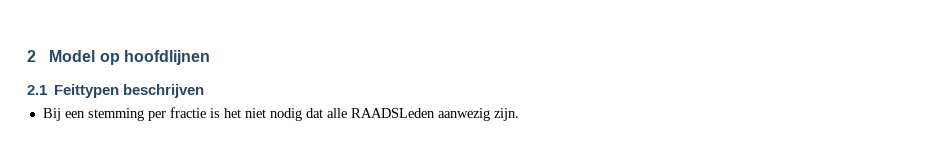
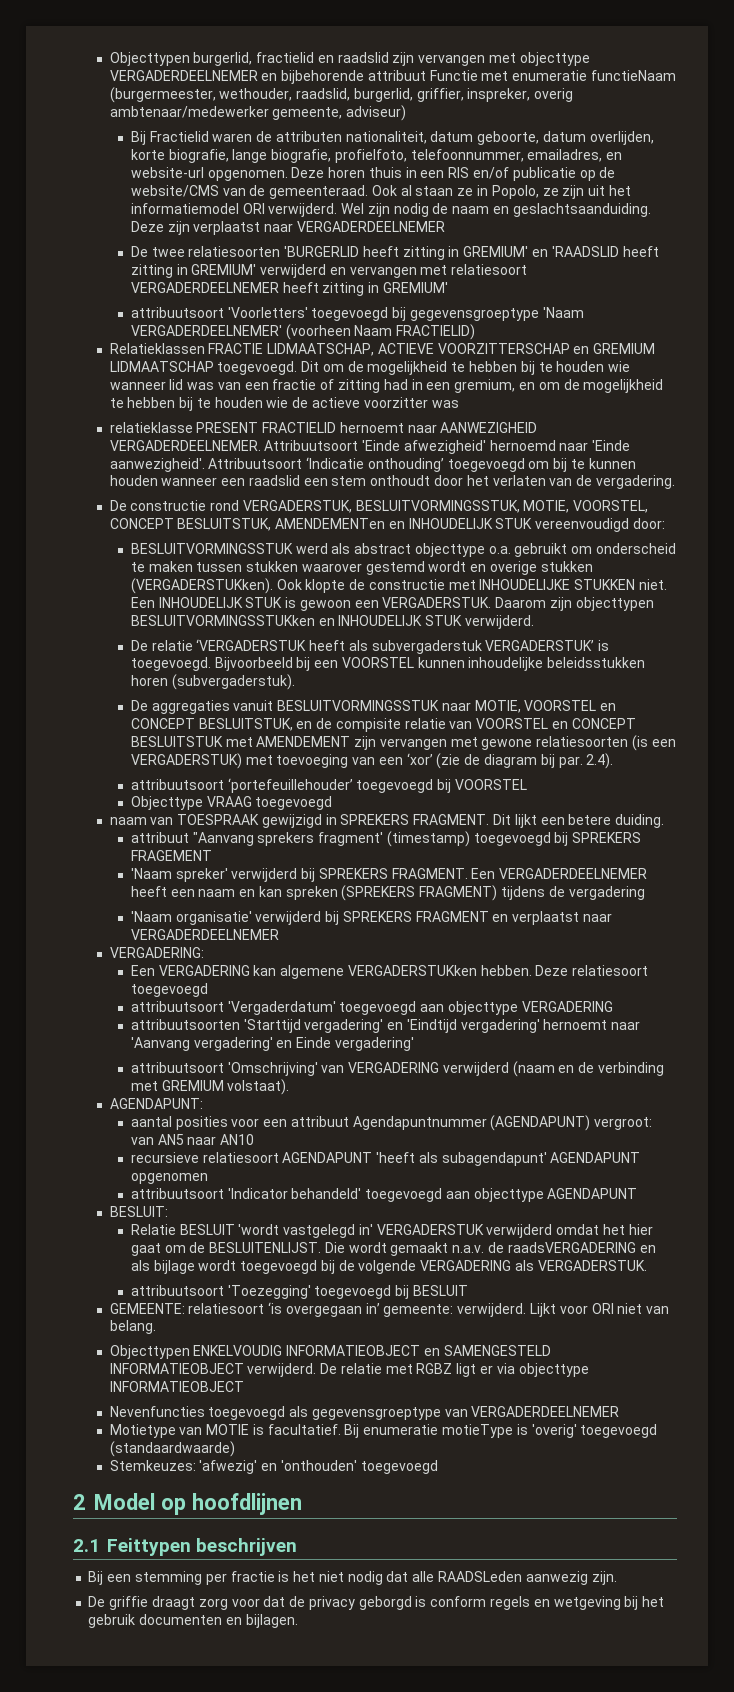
+ Objecttypen burgerlid, fractielid en raadslid zijn vervangen met objecttype VERGADERDEELNEMER en bijbehorende attribuut Functie met enumeratie functieNaam (burgermeester, wethouder, raadslid, burgerlid, griffier, inspreker, overig ambtenaar/medewerker gemeente, adviseur)
+ Bij Fractielid waren de attributen nationaliteit, datum geboorte, datum overlijden, korte biografie, lange biografie, profielfoto, telefoonnummer, emailadres, en website-url opgenomen. Deze horen thuis in een RIS en/of publicatie op de website/CMS van de gemeenteraad. Ook al staan ze in Popolo, ze zijn uit het informatiemodel ORI verwijderd. Wel zijn nodig de naam en geslachtsaanduiding. Deze zijn verplaatst naar VERGADERDEELNEMER
+ De twee relatiesoorten 'BURGERLID heeft zitting in GREMIUM' en 'RAADSLID heeft zitting in GREMIUM' verwijderd en vervangen met relatiesoort VERGADERDEELNEMER heeft zitting in GREMIUM'
+ attribuutsoort 'Voorletters' toegevoegd bij gegevensgroeptype 'Naam VERGADERDEELNEMER' (voorheen Naam FRACTIELID)
+ Relatieklassen FRACTIE LIDMAATSCHAP, ACTIEVE VOORZITTERSCHAP en GREMIUM LIDMAATSCHAP toegevoegd. Dit om de mogelijkheid te hebben bij te houden wie wanneer lid was van een fractie of zitting had in een gremium, en om de mogelijkheid te hebben bij te houden wie de actieve voorzitter was
+ relatieklasse PRESENT FRACTIELID hernoemt naar AANWEZIGHEID VERGADERDEELNEMER. Attribuutsoort 'Einde afwezigheid' hernoemd naar 'Einde aanwezigheid'. Attribuutsoort ‘Indicatie onthouding’ toegevoegd om bij te kunnen houden wanneer een raadslid een stem onthoudt door het verlaten van de vergadering.
+ De constructie rond VERGADERSTUK, BESLUITVORMINGSSTUK, MOTIE, VOORSTEL, CONCEPT BESLUITSTUK, AMENDEMENTen en INHOUDELIJK STUK vereenvoudigd door:
+ BESLUITVORMINGSSTUK werd als abstract objecttype o.a. gebruikt om onderscheid te maken tussen stukken waarover gestemd wordt en overige stukken (VERGADERSTUKken). Ook klopte de constructie met INHOUDELIJKE STUKKEN niet. Een INHOUDELIJK STUK is gewoon een VERGADERSTUK. Daarom zijn objecttypen BESLUITVORMINGSSTUKken en INHOUDELIJK STUK verwijderd.
+ De relatie ‘VERGADERSTUK heeft als subvergaderstuk VERGADERSTUK’ is toegevoegd. Bijvoorbeeld bij een VOORSTEL kunnen inhoudelijke beleidsstukken horen (subvergaderstuk).
+ De aggregaties vanuit BESLUITVORMINGSSTUK naar MOTIE, VOORSTEL en CONCEPT BESLUITSTUK, en de compisite relatie van VOORSTEL en CONCEPT BESLUITSTUK met AMENDEMENT zijn vervangen met gewone relatiesoorten (is een VERGADERSTUK) met toevoeging van een ‘xor’ (zie de diagram bij par. 2.4).
+ attribuutsoort ‘portefeuillehouder’ toegevoegd bij VOORSTEL
+ Objecttype VRAAG toegevoegd
+ naam van TOESPRAAK gewijzigd in SPREKERS FRAGMENT. Dit lijkt een betere duiding.
+ attribuut "Aanvang sprekers fragment' (timestamp) toegevoegd bij SPREKERS FRAGEMENT
+ 'Naam spreker' verwijderd bij SPREKERS FRAGMENT. Een VERGADERDEELNEMER heeft een naam en kan spreken (SPREKERS FRAGMENT) tijdens de vergadering
+ 'Naam organisatie' verwijderd bij SPREKERS FRAGMENT en verplaatst naar VERGADERDEELNEMER
+ VERGADERING:
+ Een VERGADERING kan algemene VERGADERSTUKken hebben. Deze relatiesoort toegevoegd
+ attribuutsoort 'Vergaderdatum' toegevoegd aan objecttype VERGADERING
+ attribuutsoorten 'Starttijd vergadering' en 'Eindtijd vergadering' hernoemt naar 'Aanvang vergadering' en Einde vergadering'
+ attribuutsoort 'Omschrijving' van VERGADERING verwijderd (naam en de verbinding met GREMIUM volstaat).
+ AGENDAPUNT:
+ aantal posities voor een attribuut Agendapuntnummer (AGENDAPUNT) vergroot: van AN5 naar AN10
+ recursieve relatiesoort AGENDAPUNT 'heeft als subagendapunt' AGENDAPUNT opgenomen
+ attribuutsoort 'Indicator behandeld' toegevoegd aan objecttype AGENDAPUNT
+ BESLUIT:
+ Relatie BESLUIT 'wordt vastgelegd in' VERGADERSTUK verwijderd omdat het hier gaat om de BESLUITENLIJST. Die wordt gemaakt n.a.v. de raadsVERGADERING en als bijlage wordt toegevoegd bij de volgende VERGADERING als VERGADERSTUK.
+ attribuutsoort 'Toezegging' toegevoegd bij BESLUIT
+ GEMEENTE: relatiesoort ‘is overgegaan in’ gemeente: verwijderd. Lijkt voor ORI niet van belang.
+ Objecttypen ENKELVOUDIG INFORMATIEOBJECT en SAMENGESTELD INFORMATIEOBJECT verwijderd. De relatie met RGBZ ligt er via objecttype INFORMATIEOBJECT
+ Nevenfuncties toegevoegd als gegevensgroeptype van VERGADERDEELNEMER
+ Motietype van MOTIE is facultatief. Bij enumeratie motieType is 'overig' toegevoegd (standaardwaarde)
+ Stemkeuzes: 'afwezig' en 'onthouden' toegevoegd
+ De griffie draagt zorg voor dat de privacy geborgd is conform regels en wetgeving bij het gebruik documenten en bijlagen.

